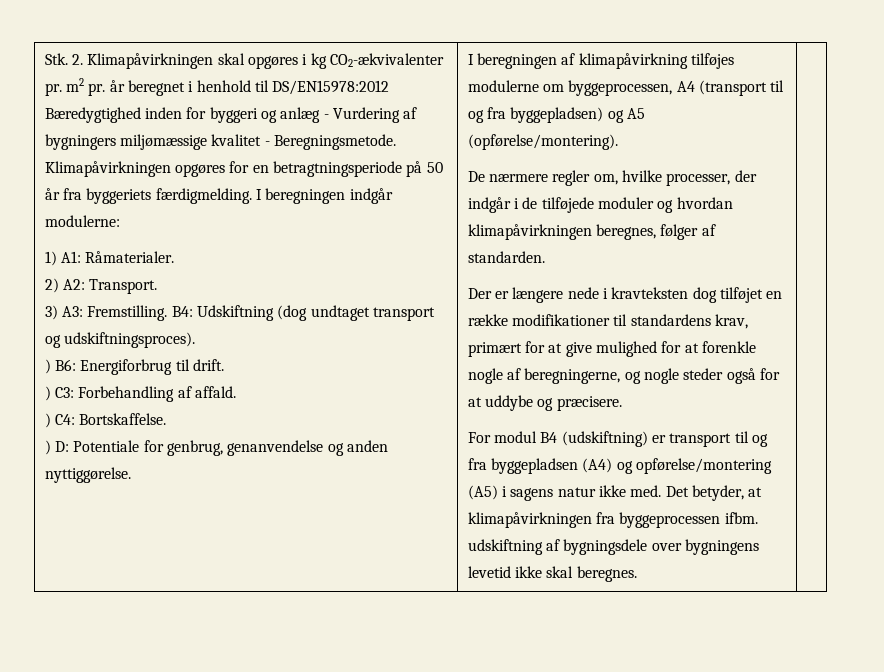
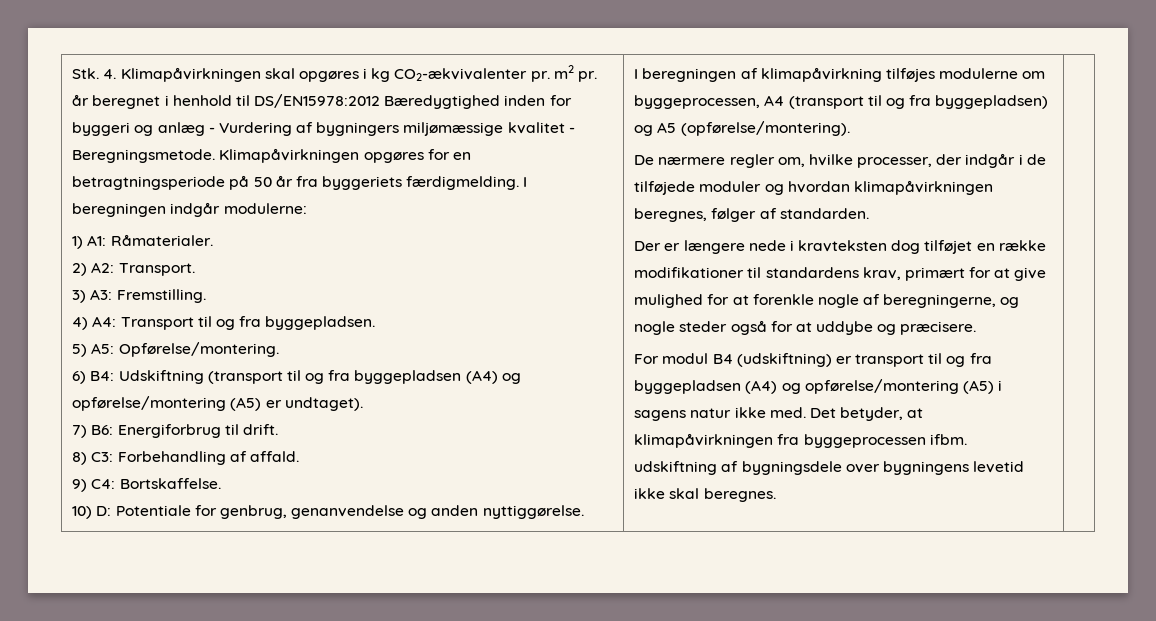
- Stk. 2. Klimapåvirkningen skal opgøres i kg CO2-ækvivalenter pr. m2 pr. år beregnet i henhold til DS/EN15978:2012 Bæredygtighed inden for byggeri og anlæg - Vurdering af bygningers miljømæssige kvalitet - Beregningsmetode.
+ Stk. 4. Klimapåvirkningen skal opgøres i kg CO2-ækvivalenter pr. m2 pr. år beregnet i henhold til DS/EN15978:2012 Bæredygtighed inden for byggeri og anlæg - Vurdering af bygningers miljømæssige kvalitet - Beregningsmetode.
- 3) A3: Fremstilling. B4: Udskiftning (dog undtaget transport og udskiftningsproces).
- ) B6: Energiforbrug til drift.
+ 3) A3: Fremstilling.
+ 4) A4: Transport til og fra byggepladsen.
+ 5) A5: Opførelse/montering.
+ 6) B4: Udskiftning (transport til og fra byggepladsen (A4) og opførelse/montering (A5) er undtaget).
+ 7) B6: Energiforbrug til drift.
- ) C3: Forbehandling af affald.
+ 8) C3: Forbehandling af affald.
- ) C4: Bortskaffelse.
+ 9) C4: Bortskaffelse.
- ) D: Potentiale for genbrug, genanvendelse og anden nyttiggørelse.
+ 10) D: Potentiale for genbrug, genanvendelse og anden nyttiggørelse.

